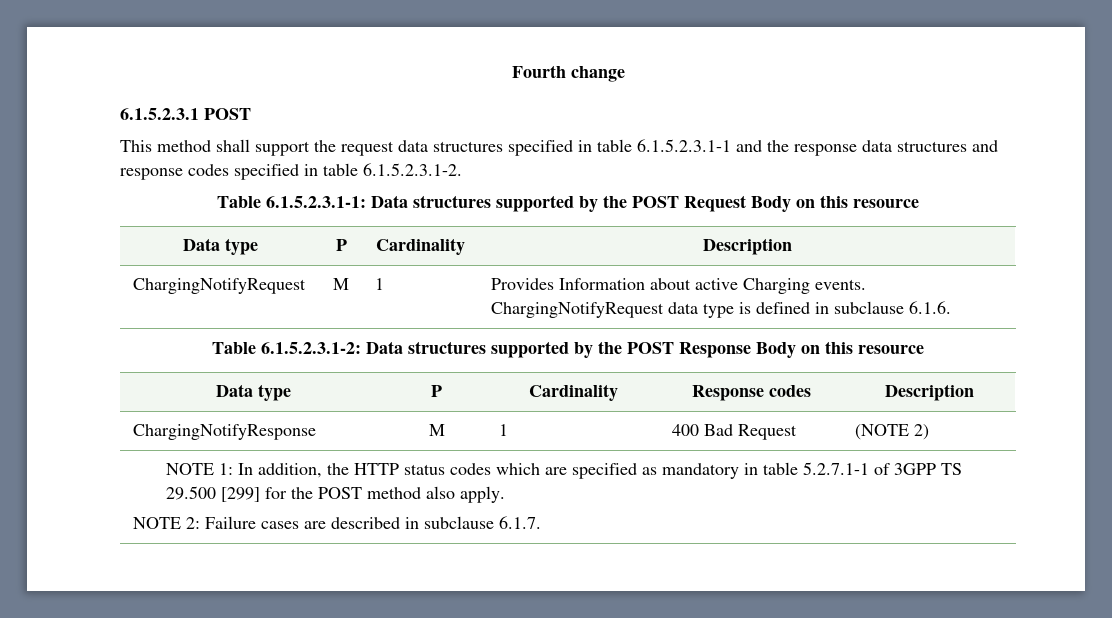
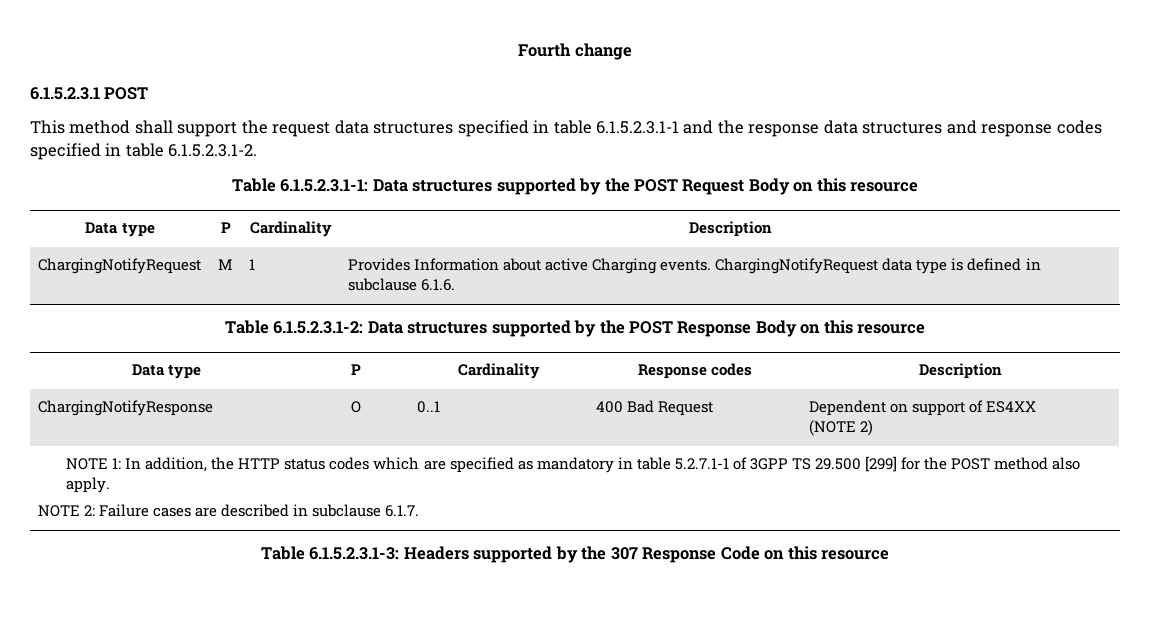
- ChargingNotifyResponse | M | 1 | 400 Bad Request | (NOTE 2)
+ ChargingNotifyResponse | O | 0..1 | 400 Bad Request | Dependent on support of ES4XX
+ (NOTE 2)
+ Table 6.1.5.2.3.1-3: Headers supported by the 307 Response Code on this resource

